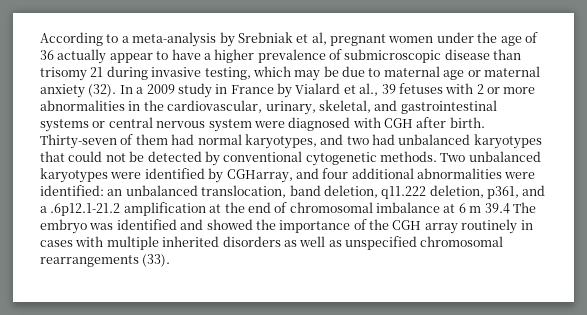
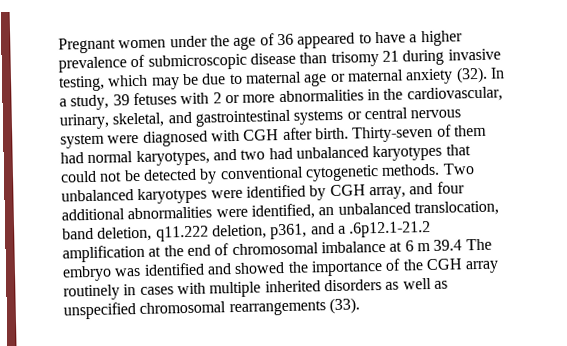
- According to a meta-analysis by Srebniak et al, pregnant women under the age of 36 actually appear to have a higher prevalence of submicroscopic disease than trisomy 21 during invasive testing, which may be due to maternal age or maternal anxiety (32).
+ Pregnant women under the age of 36 appeared to have a higher prevalence of submicroscopic disease than trisomy 21 during invasive testing, which may be due to maternal age or maternal anxiety (32).
- In a 2009 study in France by Vialard et al., 39 fetuses with 2 or more abnormalities in the cardiovascular, urinary, skeletal, and gastrointestinal systems or central nervous system were diagnosed with CGH after birth.
+ In a study, 39 fetuses with 2 or more abnormalities in the cardiovascular, urinary, skeletal, and gastrointestinal systems or central nervous system were diagnosed with CGH after birth.
- Two unbalanced karyotypes were identified by CGHarray, and four additional abnormalities were identified: an unbalanced translocation, band deletion, q11.222 deletion, p361, and a .6p12.1-21.2 amplification at the end of chromosomal imbalance at 6 m 39.4 The embryo was identified and showed the importance of the CGH array routinely in cases with multiple inherited disorders as well as unspecified chromosomal rearrangements (33).
+ Two unbalanced karyotypes were identified by CGH array, and four additional abnormalities were identified, an unbalanced translocation, band deletion, q11.222 deletion, p361, and a .6p12.1-21.2 amplification at the end of chromosomal imbalance at 6 m 39.4 The embryo was identified and showed the importance of the CGH array routinely in cases with multiple inherited disorders as well as unspecified chromosomal rearrangements (33).

